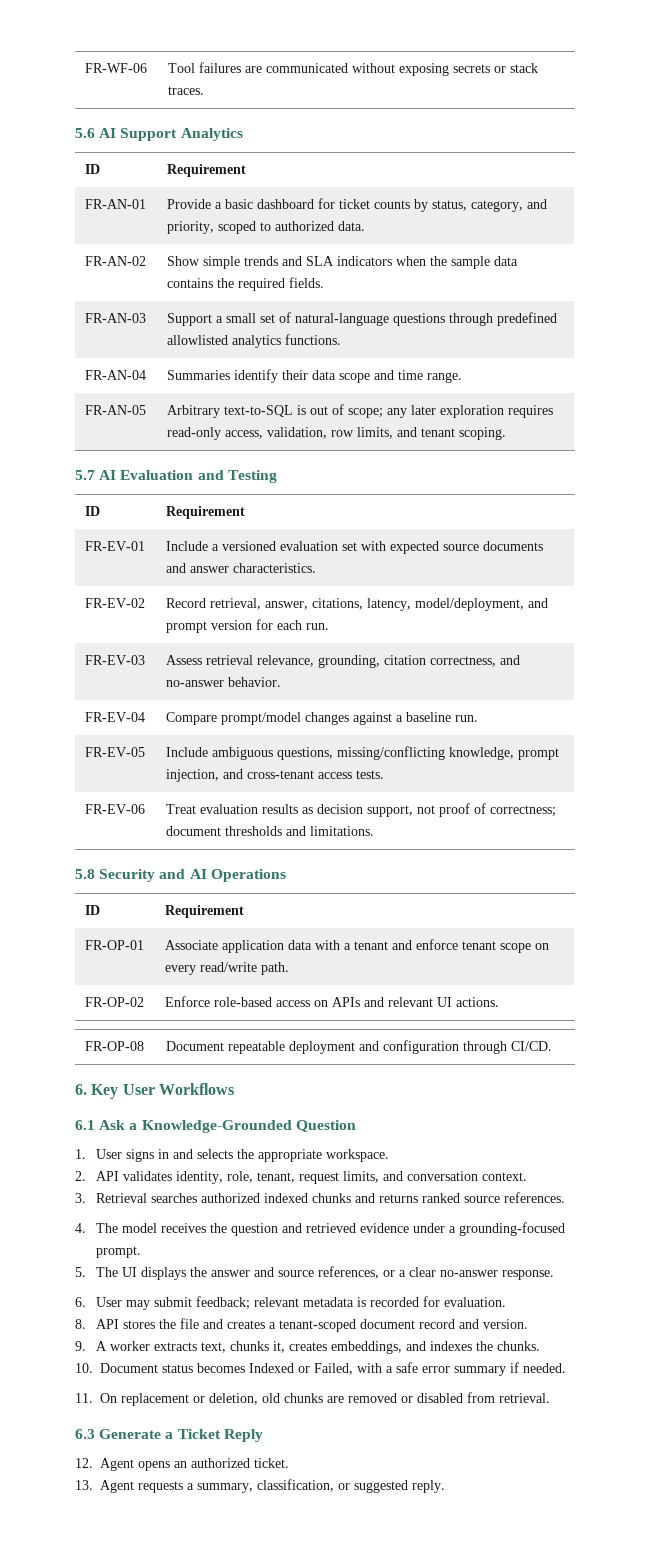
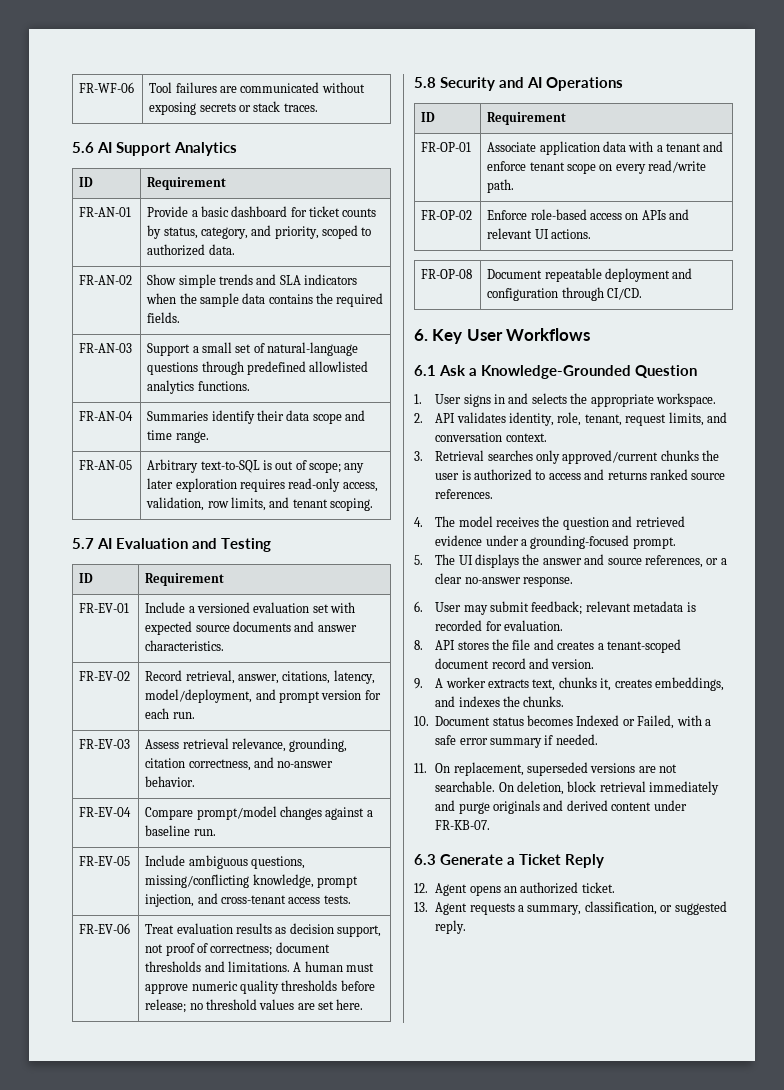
- FR-EV-06 | Treat evaluation results as decision support, not proof of correctness; document thresholds and limitations.
+ FR-EV-06 | Treat evaluation results as decision support, not proof of correctness; document thresholds and limitations. A human must approve numeric quality thresholds before release; no threshold values are set here.
- 3. Retrieval searches authorized indexed chunks and returns ranked source references.
+ 3. Retrieval searches only approved/current chunks the user is authorized to access and returns ranked source references.
- 11. On replacement or deletion, old chunks are removed or disabled from retrieval.
+ 11. On replacement, superseded versions are not searchable. On deletion, block retrieval immediately and purge originals and derived content under FR-KB-07.

